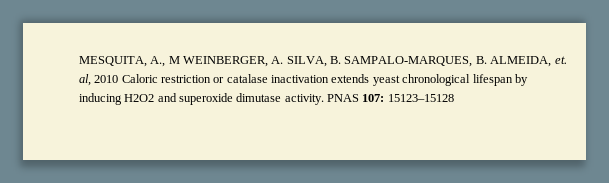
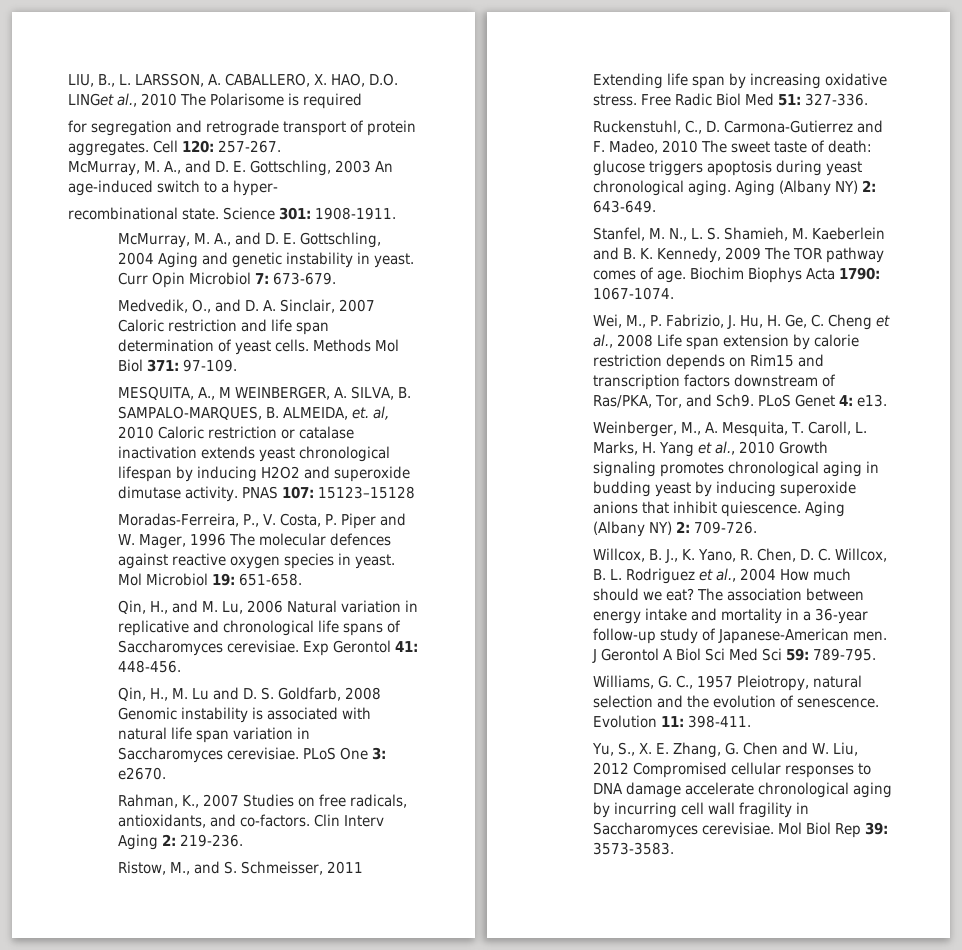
+ LIU, B., L. LARSSON, A. CABALLERO, X. HAO, D.O. LINGet al., 2010 The Polarisome is required
+ for segregation and retrograde transport of protein aggregates. Cell 120: 257-267.
+ McMurray, M. A., and D. E. Gottschling, 2003 An age-induced switch to a hyper-
+ recombinational state. Science 301: 1908-1911.
+ McMurray, M. A., and D. E. Gottschling, 2004 Aging and genetic instability in yeast. Curr Opin Microbiol 7: 673-679.
+ Medvedik, O., and D. A. Sinclair, 2007 Caloric restriction and life span determination of yeast cells. Methods Mol Biol 371: 97-109.
+ Moradas-Ferreira, P., V. Costa, P. Piper and W. Mager, 1996 The molecular defences against reactive oxygen species in yeast. Mol Microbiol 19: 651-658.
+ Qin, H., and M. Lu, 2006 Natural variation in replicative and chronological life spans of Saccharomyces cerevisiae. Exp Gerontol 41: 448-456.
+ Qin, H., M. Lu and D. S. Goldfarb, 2008 Genomic instability is associated with natural life span variation in Saccharomyces cerevisiae. PLoS One 3: e2670.
+ Rahman, K., 2007 Studies on free radicals, antioxidants, and co-factors. Clin Interv Aging 2: 219-236.
+ Ristow, M., and S. Schmeisser, 2011 Extending life span by increasing oxidative stress. Free Radic Biol Med 51: 327-336.
+ Ruckenstuhl, C., D. Carmona-Gutierrez and F. Madeo, 2010 The sweet taste of death: glucose triggers apoptosis during yeast chronological aging. Aging (Albany NY) 2: 643-649.
+ Stanfel, M. N., L. S. Shamieh, M. Kaeberlein and B. K. Kennedy, 2009 The TOR pathway comes of age. Biochim Biophys Acta 1790: 1067-1074.
+ Wei, M., P. Fabrizio, J. Hu, H. Ge, C. Cheng et al., 2008 Life span extension by calorie restriction depends on Rim15 and transcription factors downstream of Ras/PKA, Tor, and Sch9. PLoS Genet 4: e13.
+ Weinberger, M., A. Mesquita, T. Caroll, L. Marks, H. Yang et al., 2010 Growth signaling promotes chronological aging in budding yeast by inducing superoxide anions that inhibit quiescence. Aging (Albany NY) 2: 709-726.
+ Willcox, B. J., K. Yano, R. Chen, D. C. Willcox, B. L. Rodriguez et al., 2004 How much should we eat? The association between energy intake and mortality in a 36-year follow-up study of Japanese-American men. J Gerontol A Biol Sci Med Sci 59: 789-795.
+ Williams, G. C., 1957 Pleiotropy, natural selection and the evolution of senescence. Evolution 11: 398-411.
+ Yu, S., X. E. Zhang, G. Chen and W. Liu, 2012 Compromised cellular responses to DNA damage accelerate chronological aging by incurring cell wall fragility in Saccharomyces cerevisiae. Mol Biol Rep 39: 3573-3583.

